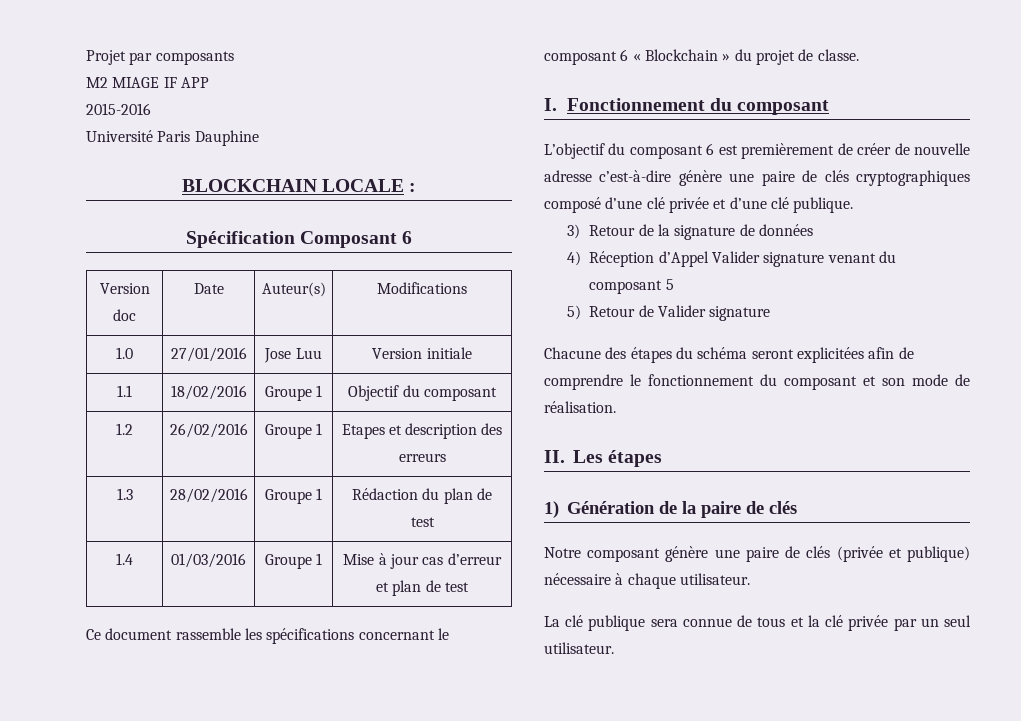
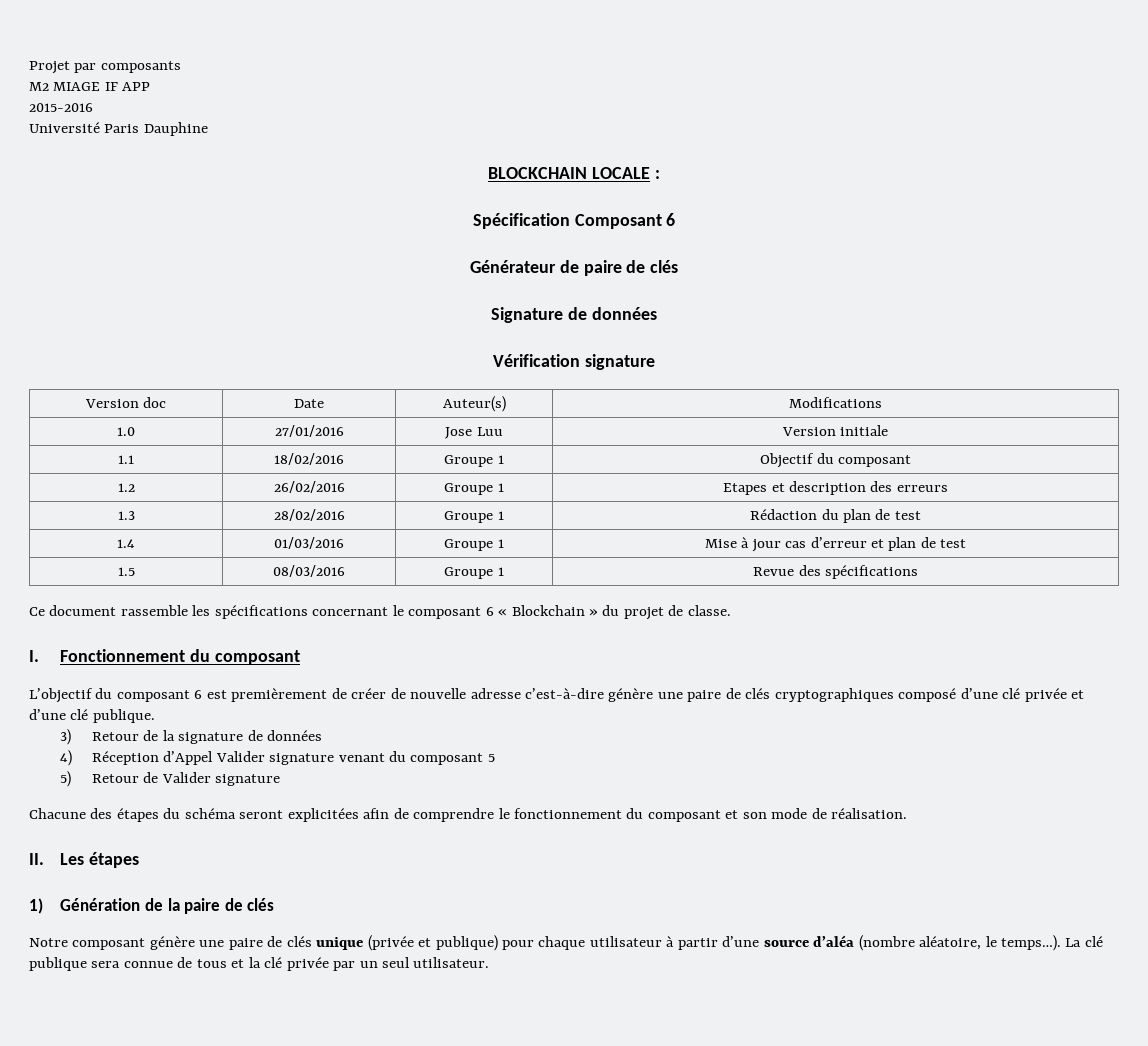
+ Générateur de paire de clés
+ Signature de données
+ Vérification signature
+ 1.5 | 08/03/2016 | Groupe 1 | Revue des spécifications
- Notre composant génère une paire de clés (privée et publique) nécessaire à chaque utilisateur.
- La clé publique sera connue de tous et la clé privée par un seul utilisateur.
+ Notre composant génère une paire de clés unique (privée et publique) pour chaque utilisateur à partir d’une source d’aléa (nombre aléatoire, le temps…). La clé publique sera connue de tous et la clé privée par un seul utilisateur.

